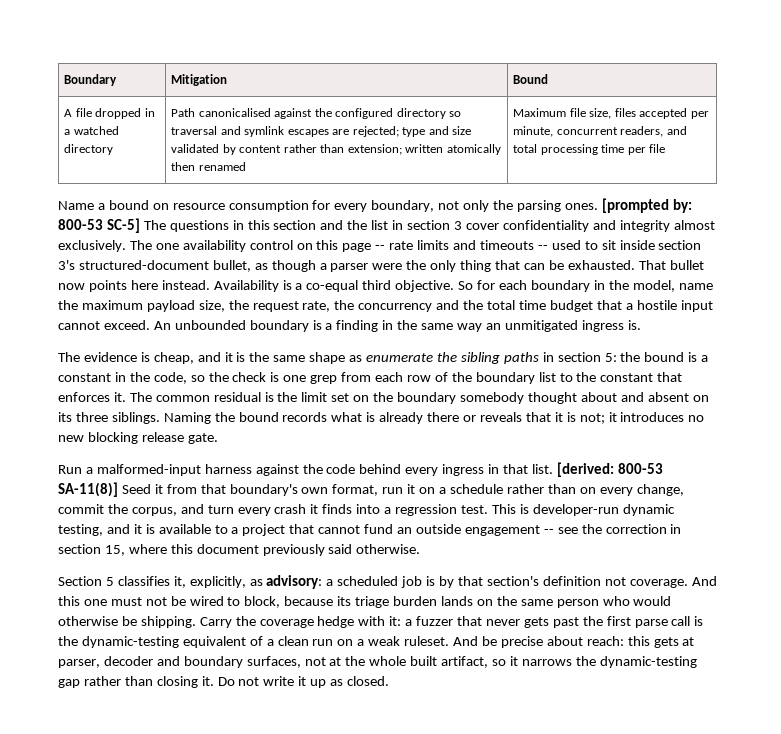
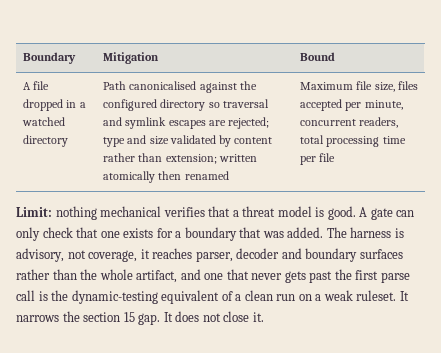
- Maximum file size, files accepted per minute, concurrent readers, and total processing time per file
+ Maximum file size, files accepted per minute, concurrent readers, total processing time per file
- Name a bound on resource consumption for every boundary, not only the parsing ones. [prompted by: 800-53 SC-5] The questions in this section and the list in section 3 cover confidentiality and integrity almost exclusively. The one availability control on this page -- rate limits and timeouts -- used to sit inside section 3's structured-document bullet, as though a parser were the only thing that can be exhausted. That bullet now points here instead. Availability is a co-equal third objective. So for each boundary in the model, name the maximum payload size, the request rate, the concurrency and the total time budget that a hostile input cannot exceed. An unbounded boundary is a finding in the same way an unmitigated ingress is.
- The evidence is cheap, and it is the same shape as enumerate the sibling paths in section 5: the bound is a constant in the code, so the check is one grep from each row of the boundary list to the constant that enforces it. The common residual is the limit set on the boundary somebody thought about and absent on its three siblings. Naming the bound records what is already there or reveals that it is not; it introduces no new blocking release gate.
- Run a malformed-input harness against the code behind every ingress in that list. [derived: 800-53 SA-11(8)] Seed it from that boundary's own format, run it on a schedule rather than on every change, commit the corpus, and turn every crash it finds into a regression test. This is developer-run dynamic testing, and it is available to a project that cannot fund an outside engagement -- see the correction in section 15, where this document previously said otherwise.
- Section 5 classifies it, explicitly, as advisory: a scheduled job is by that section's definition not coverage. And this one must not be wired to block, because its triage burden lands on the same person who would otherwise be shipping. Carry the coverage hedge with it: a fuzzer that never gets past the first parse call is the dynamic-testing equivalent of a clean run on a weak ruleset.
+ Limit: nothing mechanical verifies that a threat model is good. A gate can only check that one exists for a boundary that was added. The harness is advisory, not coverage, it reaches parser, decoder and boundary surfaces rather than the whole artifact, and one that never gets past the first parse call is the dynamic-testing equivalent of a clean run on a weak ruleset.
- And be precise about reach: this gets at parser, decoder and boundary surfaces, not at the whole built artifact, so it narrows the dynamic-testing gap rather than closing it. Do not write it up as closed.
+ It narrows the section 15 gap. It does not close it.

